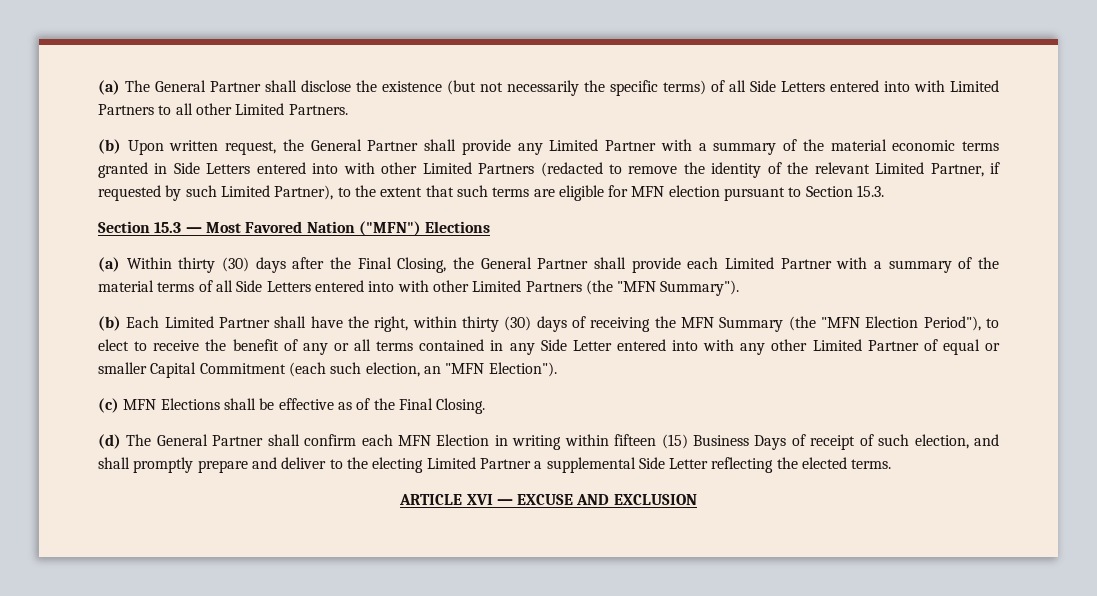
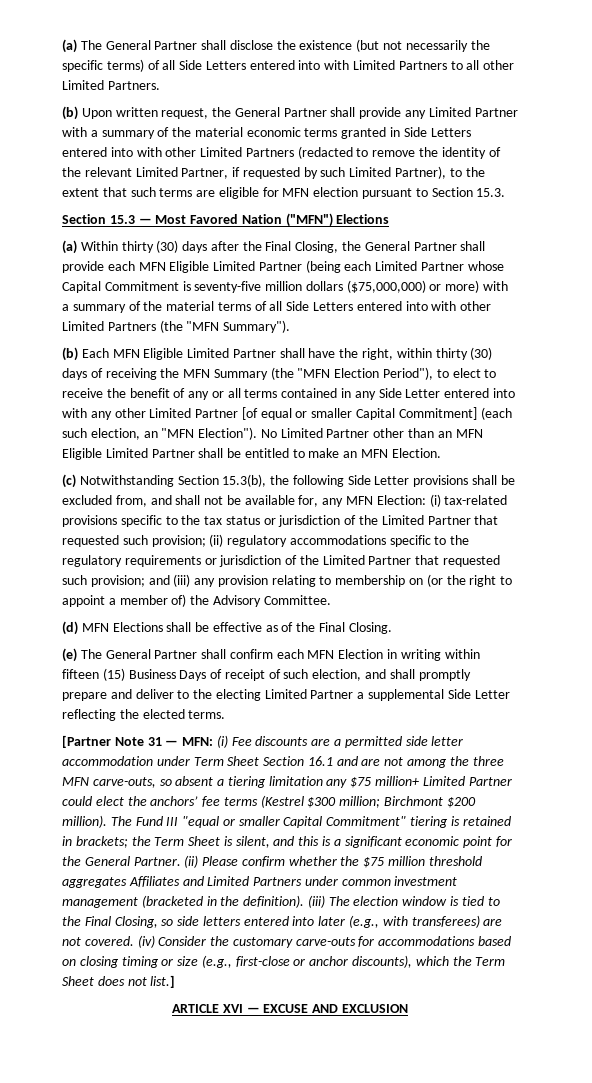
- (a) Within thirty (30) days after the Final Closing, the General Partner shall provide each Limited Partner with a summary of the material terms of all Side Letters entered into with other Limited Partners (the "MFN Summary").
+ (a) Within thirty (30) days after the Final Closing, the General Partner shall provide each MFN Eligible Limited Partner (being each Limited Partner whose Capital Commitment is seventy-five million dollars ($75,000,000) or more) with a summary of the material terms of all Side Letters entered into with other Limited Partners (the "MFN Summary").
- (b) Each Limited Partner shall have the right, within thirty (30) days of receiving the MFN Summary (the "MFN Election Period"), to elect to receive the benefit of any or all terms contained in any Side Letter entered into with any other Limited Partner of equal or smaller Capital Commitment (each such election, an "MFN Election").
- (c) MFN Elections shall be effective as of the Final Closing.
+ (b) Each MFN Eligible Limited Partner shall have the right, within thirty (30) days of receiving the MFN Summary (the "MFN Election Period"), to elect to receive the benefit of any or all terms contained in any Side Letter entered into with any other Limited Partner [of equal or smaller Capital Commitment] (each such election, an "MFN Election"). No Limited Partner other than an MFN Eligible Limited Partner shall be entitled to make an MFN Election.
+ (c) Notwithstanding Section 15.3(b), the following Side Letter provisions shall be excluded from, and shall not be available for, any MFN Election: (i) tax-related provisions specific to the tax status or jurisdiction of the Limited Partner that requested such provision; (ii) regulatory accommodations specific to the regulatory requirements or jurisdiction of the Limited Partner that requested such provision; and (iii) any provision relating to membership on (or the right to appoint a member of) the Advisory Committee.
+ (d) MFN Elections shall be effective as of the Final Closing.
- (d) The General Partner shall confirm each MFN Election in writing within fifteen (15) Business Days of receipt of such election, and shall promptly prepare and deliver to the electing Limited Partner a supplemental Side Letter reflecting the elected terms.
+ (e) The General Partner shall confirm each MFN Election in writing within fifteen (15) Business Days of receipt of such election, and shall promptly prepare and deliver to the electing Limited Partner a supplemental Side Letter reflecting the elected terms.
+ [Partner Note 31 — MFN: (i) Fee discounts are a permitted side letter accommodation under Term Sheet Section 16.1 and are not among the three MFN carve-outs, so absent a tiering limitation any $75 million+ Limited Partner could elect the anchors’ fee terms (Kestrel $300 million; Birchmont $200 million). The Fund III "equal or smaller Capital Commitment" tiering is retained in brackets; the Term Sheet is silent, and this is a significant economic point for the General Partner. (ii) Please confirm whether the $75 million threshold aggregates Affiliates and Limited Partners under common investment management (bracketed in the definition). (iii) The election window is tied to the Final Closing, so side letters entered into later (e.g., with transferees) are not covered. (iv) Consider the customary carve-outs for accommodations based on closing timing or size (e.g., first-close or anchor discounts), which the Term Sheet does not list.]

